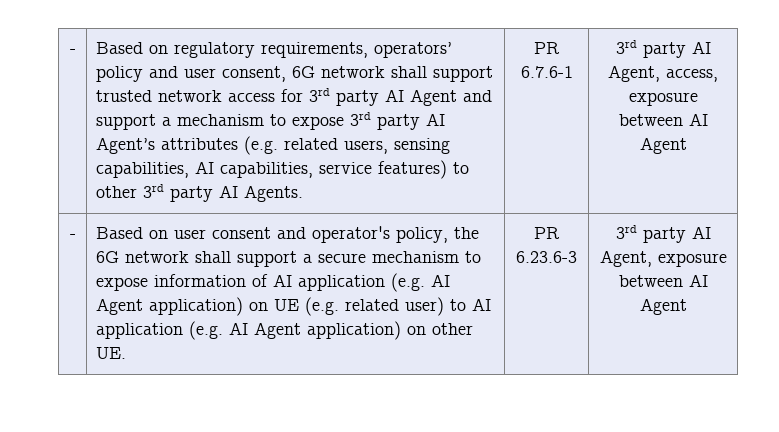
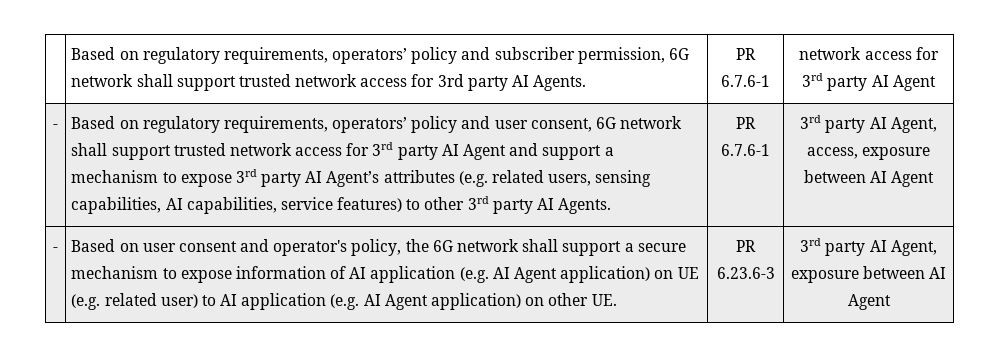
+ Based on regulatory requirements, operators’ policy and subscriber permission, 6G network shall support trusted network access for 3rd party AI Agents. | PR 6.7.6-1 | network access for 3rd party AI Agent

